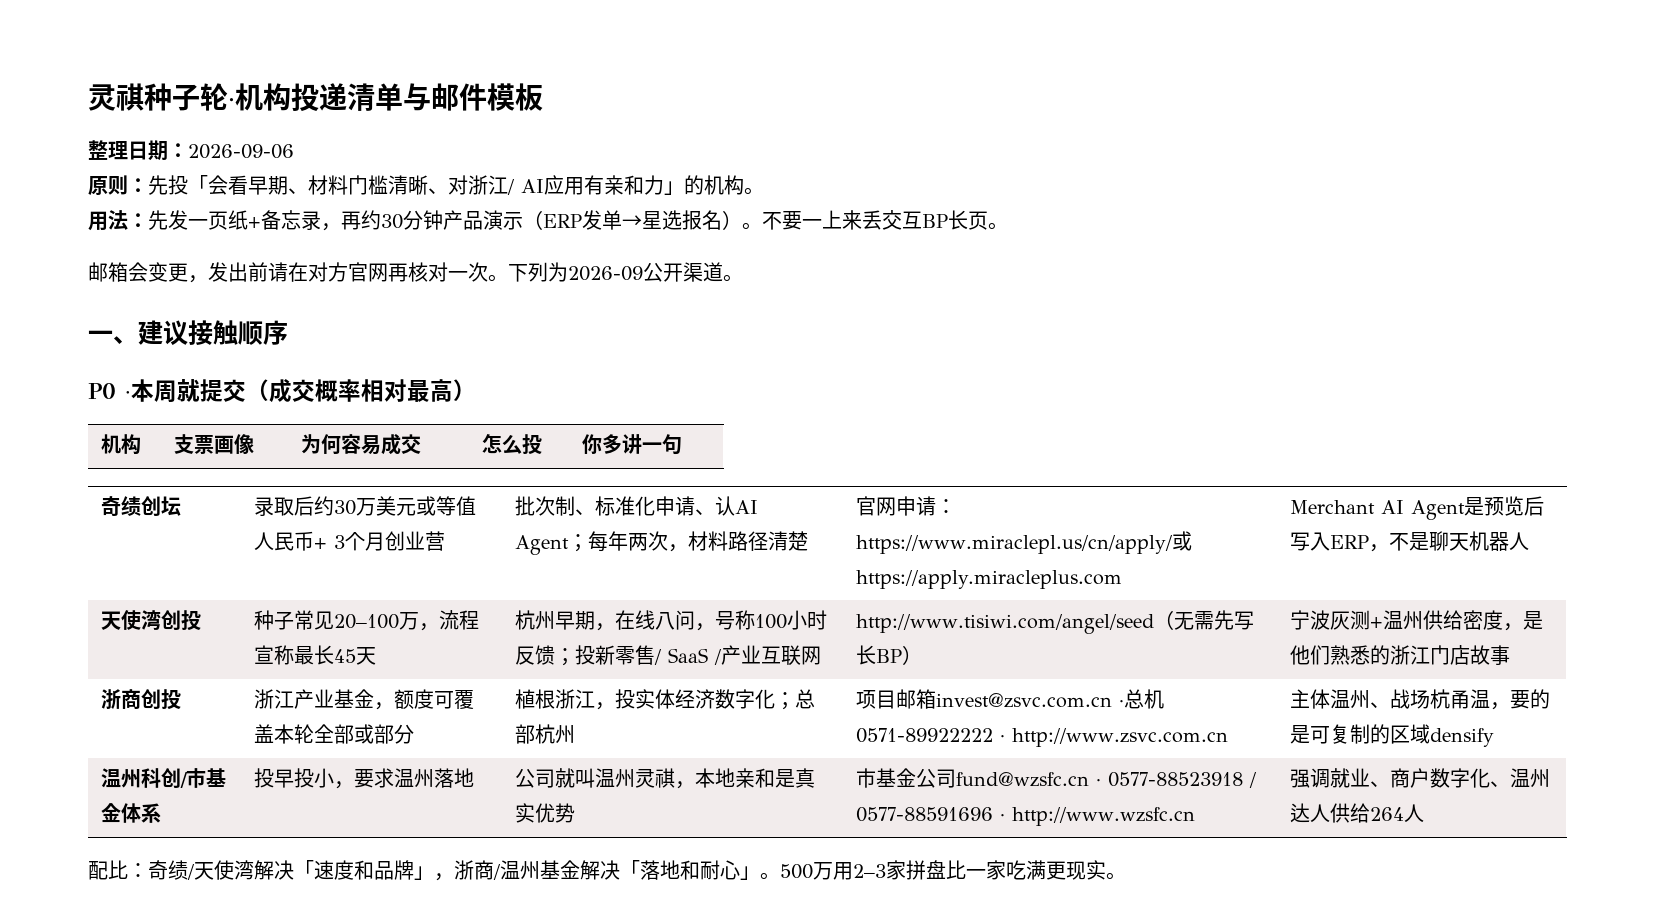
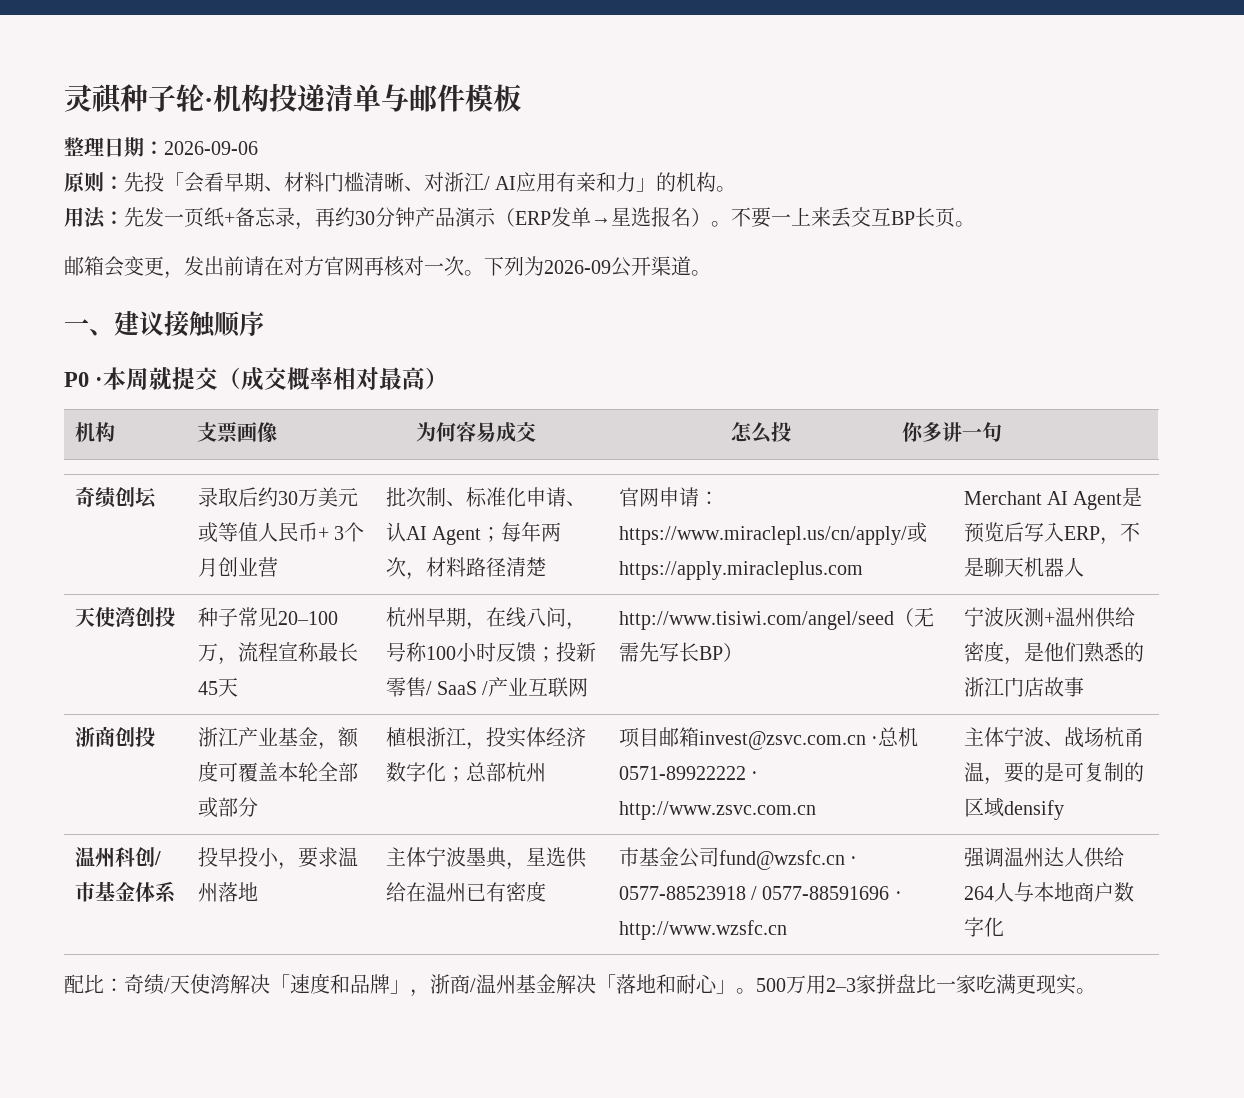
- 浙商创投 | 浙江产业基金，额度可覆盖本轮全部或部分 | 植根浙江，投实体经济数字化；总部杭州 | 项目邮箱invest@zsvc.com.cn ·总机0571-89922222 · http://www.zsvc.com.cn | 主体温州、战场杭甬温，要的是可复制的区域densify
+ 浙商创投 | 浙江产业基金，额度可覆盖本轮全部或部分 | 植根浙江，投实体经济数字化；总部杭州 | 项目邮箱invest@zsvc.com.cn ·总机0571-89922222 · http://www.zsvc.com.cn | 主体宁波、战场杭甬温，要的是可复制的区域densify
- 温州科创/市基金体系 | 投早投小，要求温州落地 | 公司就叫温州灵祺，本地亲和是真实优势 | 市基金公司fund@wzsfc.cn · 0577-88523918 / 0577-88591696 · http://www.wzsfc.cn | 强调就业、商户数字化、温州达人供给264人
+ 温州科创/市基金体系 | 投早投小，要求温州落地 | 主体宁波墨典，星选供给在温州已有密度 | 市基金公司fund@wzsfc.cn · 0577-88523918 / 0577-88591696 · http://www.wzsfc.cn | 强调温州达人供给264人与本地商户数字化

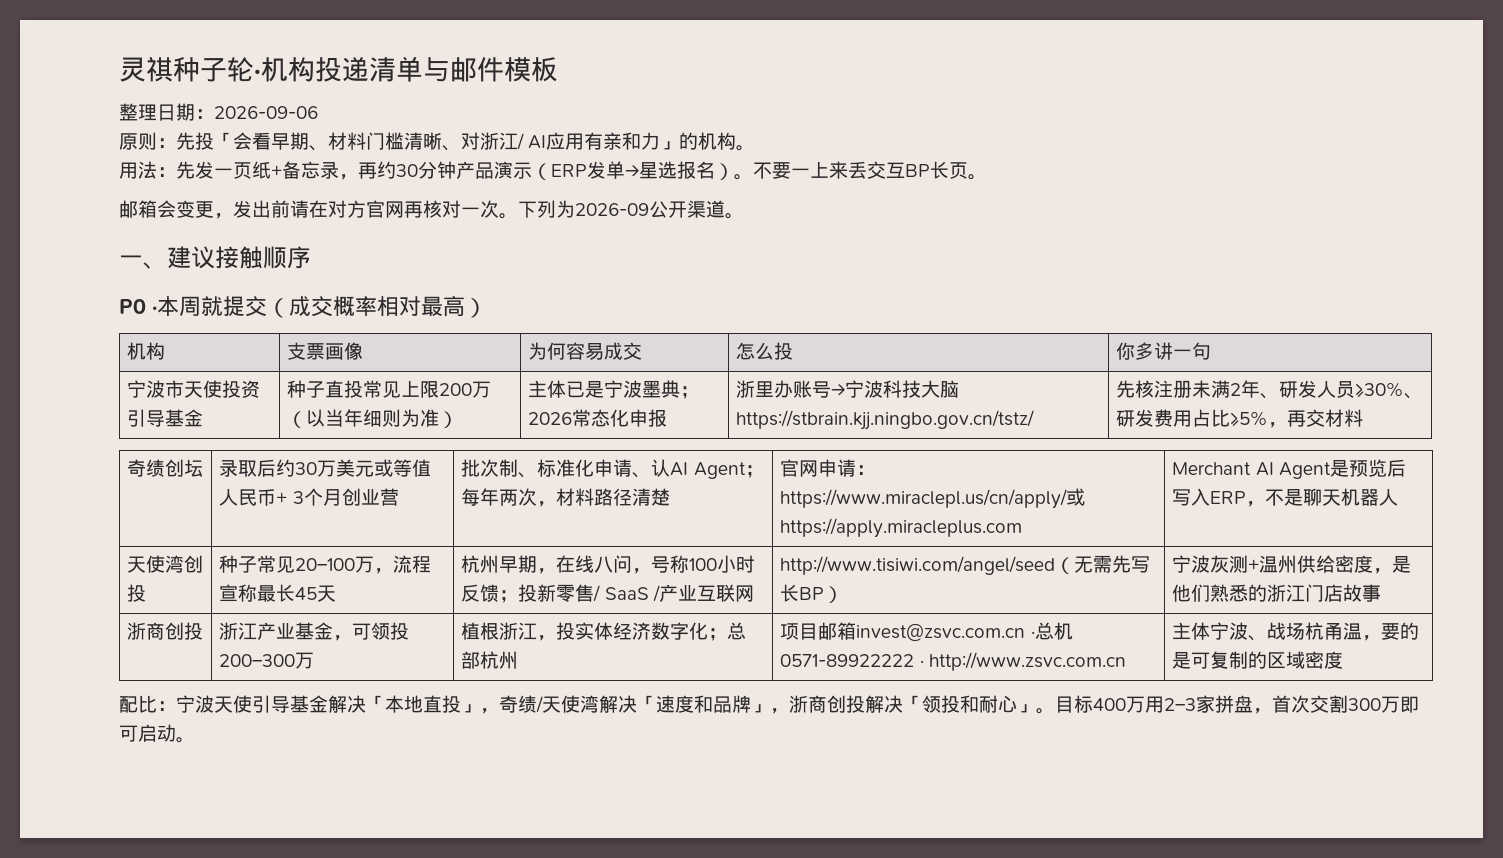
+ 宁波市天使投资引导基金 | 种子直投常见上限200万（以当年细则为准） | 主体已是宁波墨典；2026常态化申报 | 浙里办账号→宁波科技大脑https://stbrain.kjj.ningbo.gov.cn/tstz/ | 先核注册未满2年、研发人员≥30%、研发费用占比≥5%，再交材料
- 浙商创投 | 浙江产业基金，额度可覆盖本轮全部或部分 | 植根浙江，投实体经济数字化；总部杭州 | 项目邮箱invest@zsvc.com.cn ·总机0571-89922222 · http://www.zsvc.com.cn | 主体宁波、战场杭甬温，要的是可复制的区域densify
- 温州科创/市基金体系 | 投早投小，要求温州落地 | 主体宁波墨典，星选供给在温州已有密度 | 市基金公司fund@wzsfc.cn · 0577-88523918 / 0577-88591696 · http://www.wzsfc.cn | 强调温州达人供给264人与本地商户数字化
- 配比：奇绩/天使湾解决「速度和品牌」，浙商/温州基金解决「落地和耐心」。
+ 浙商创投 | 浙江产业基金，可领投200–300万 | 植根浙江，投实体经济数字化；总部杭州 | 项目邮箱invest@zsvc.com.cn ·总机0571-89922222 · http://www.zsvc.com.cn | 主体宁波、战场杭甬温，要的是可复制的区域密度
+ 配比：宁波天使引导基金解决「本地直投」，奇绩/天使湾解决「速度和品牌」，浙商创投解决「领投和耐心」。
- 500万用2–3家拼盘比一家吃满更现实。
+ 目标400万用2–3家拼盘，首次交割300万即可启动。

